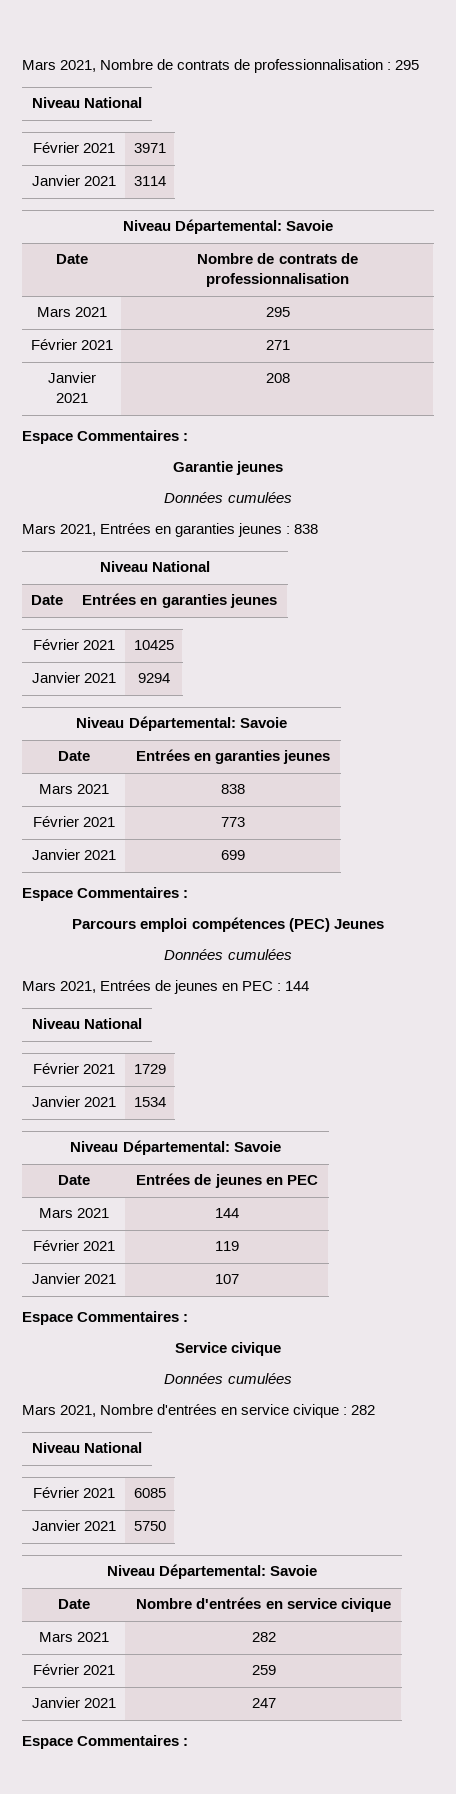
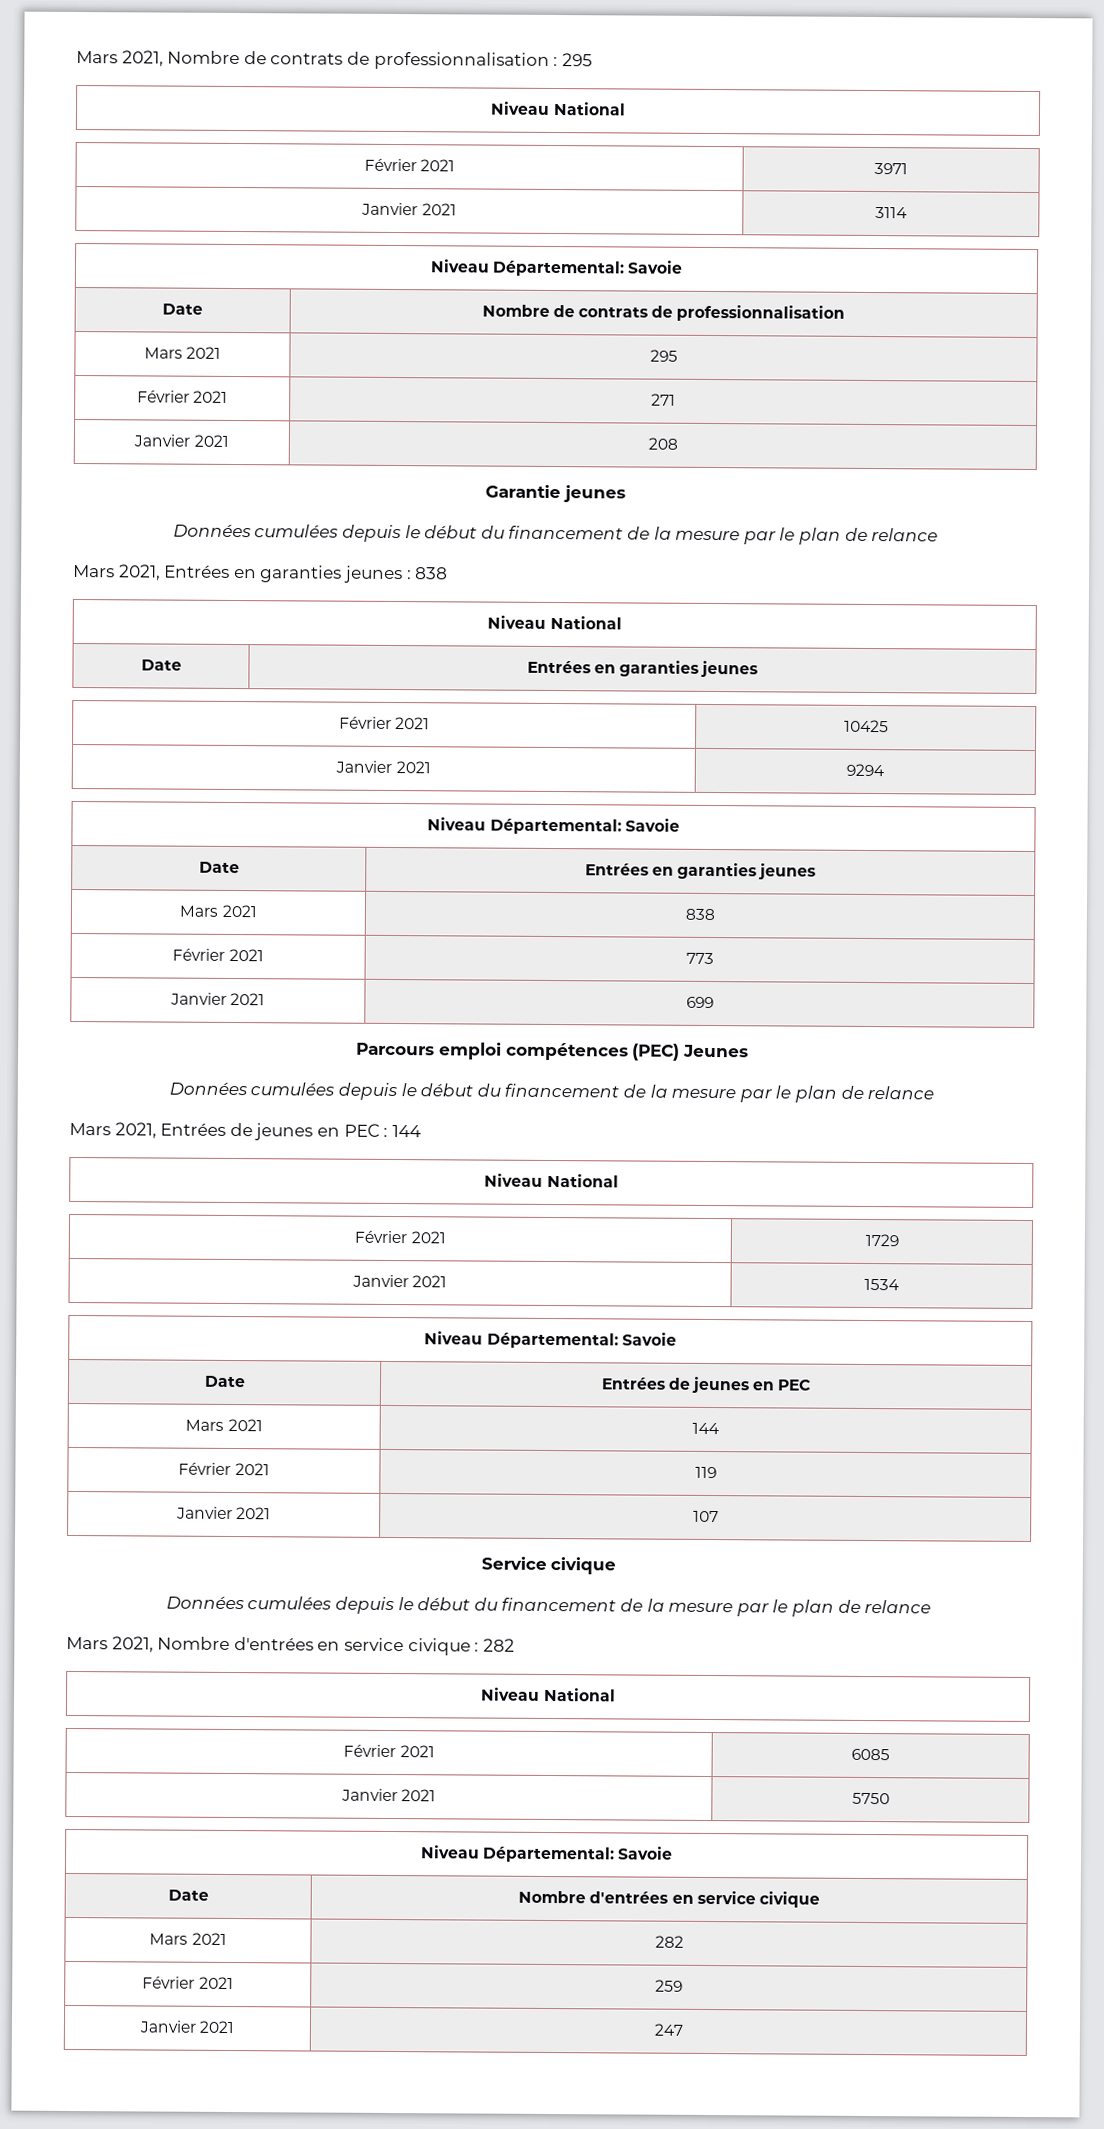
  Janvier 2021 | 208
- Espace Commentaires :
  Garantie jeunes
- Données cumulées
+ Données cumulées depuis le début du financement de la mesure par le plan de relance
  Janvier 2021 | 699
- Espace Commentaires :
  Parcours emploi compétences (PEC) Jeunes
- Données cumulées
+ Données cumulées depuis le début du financement de la mesure par le plan de relance
  Janvier 2021 | 107
- Espace Commentaires :
  Service civique
- Données cumulées
+ Données cumulées depuis le début du financement de la mesure par le plan de relance
  Janvier 2021 | 247
- Espace Commentaires :

